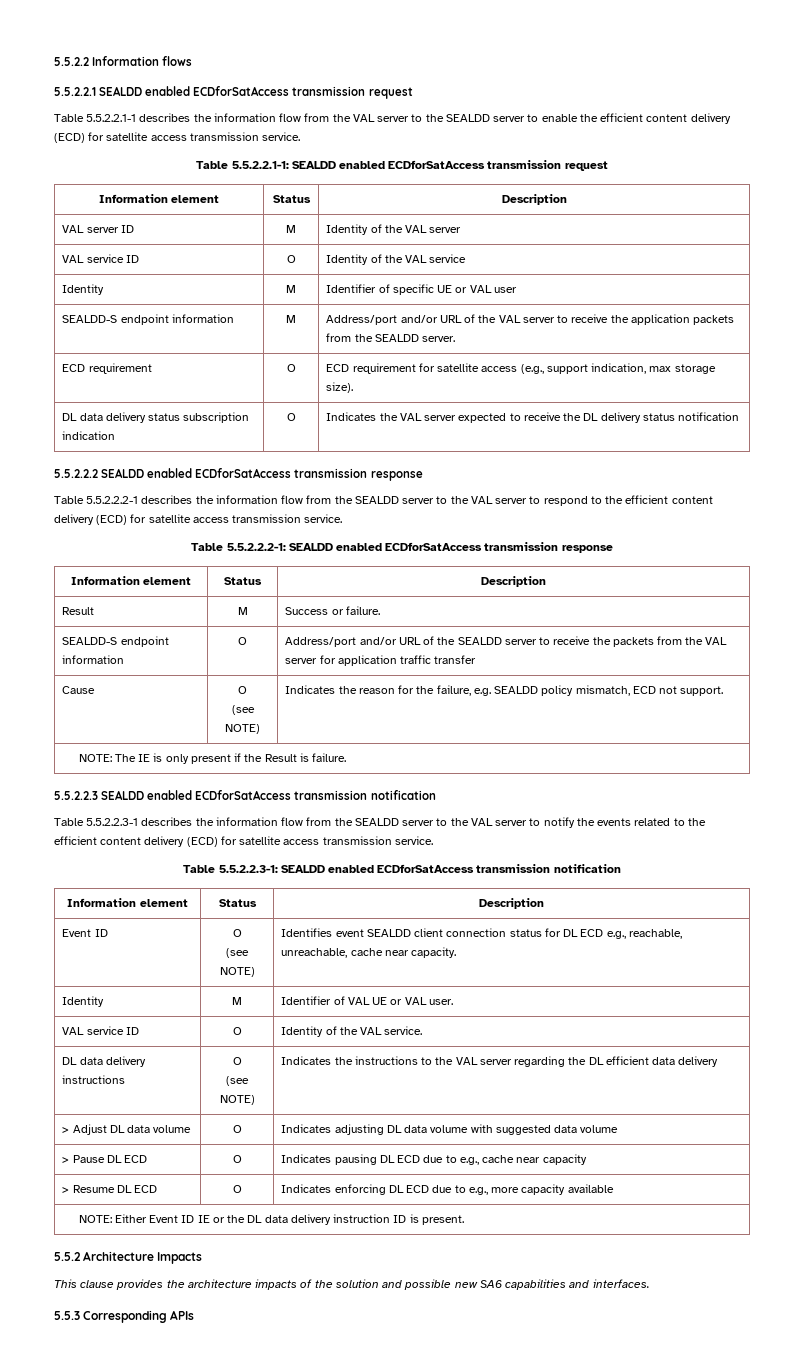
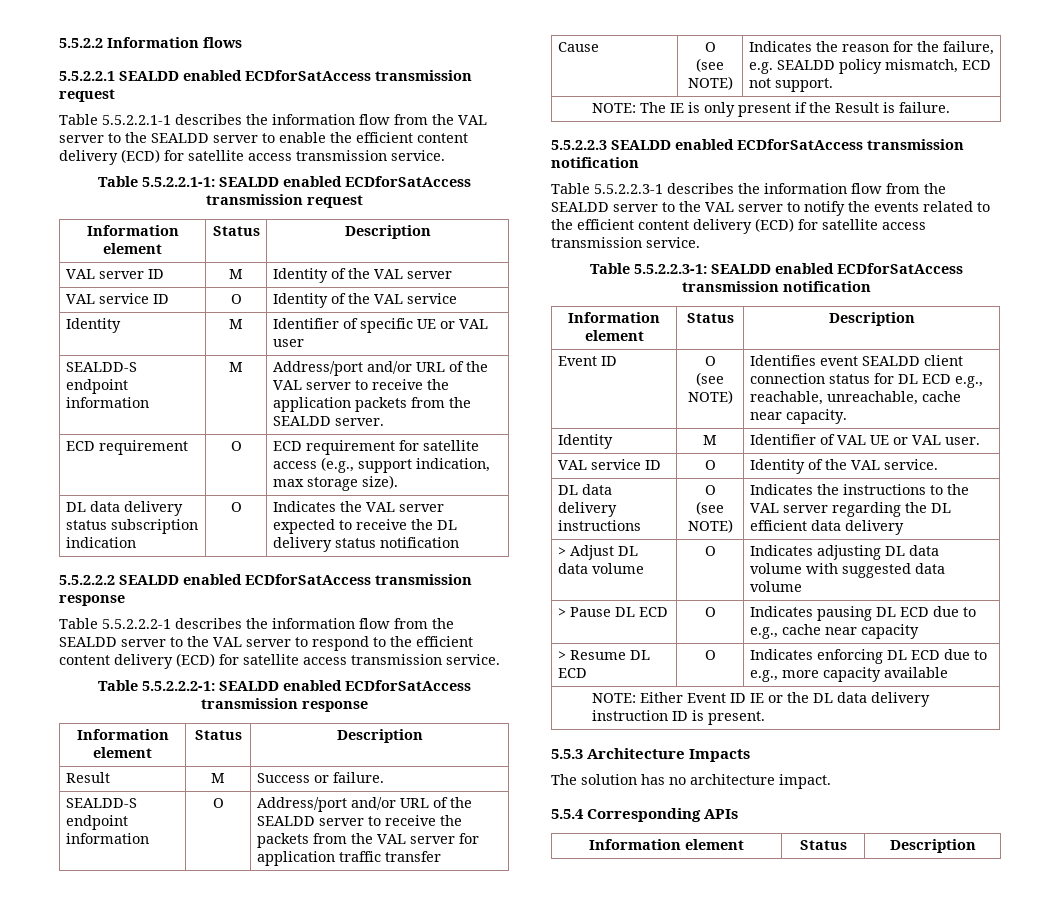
- 5.5.2 Architecture Impacts
+ 5.5.3 Architecture Impacts
- This clause provides the architecture impacts of the solution and possible new SA6 capabilities and interfaces.
- 5.5.3 Corresponding APIs
+ The solution has no architecture impact.
+ 5.5.4 Corresponding APIs
+ Information element | Status | Description

